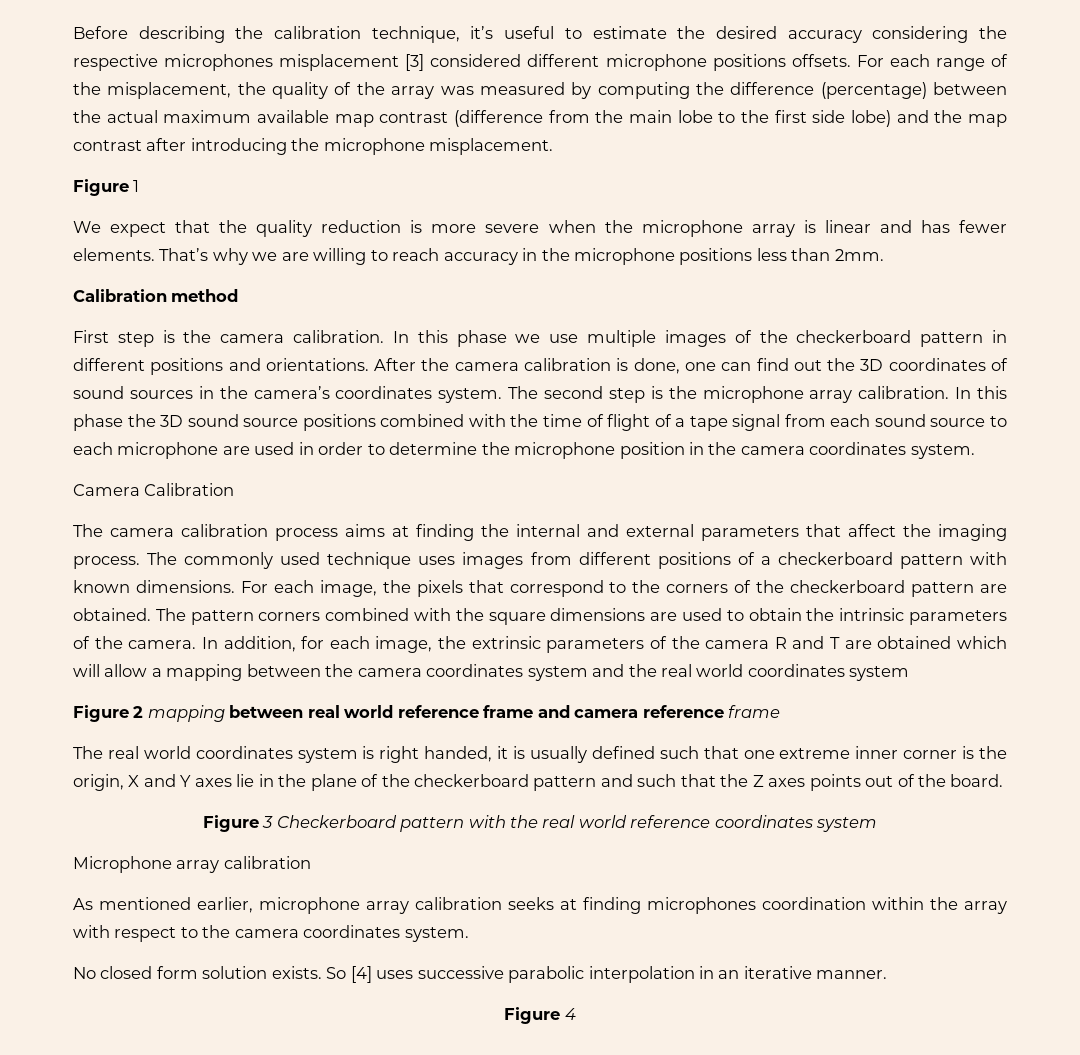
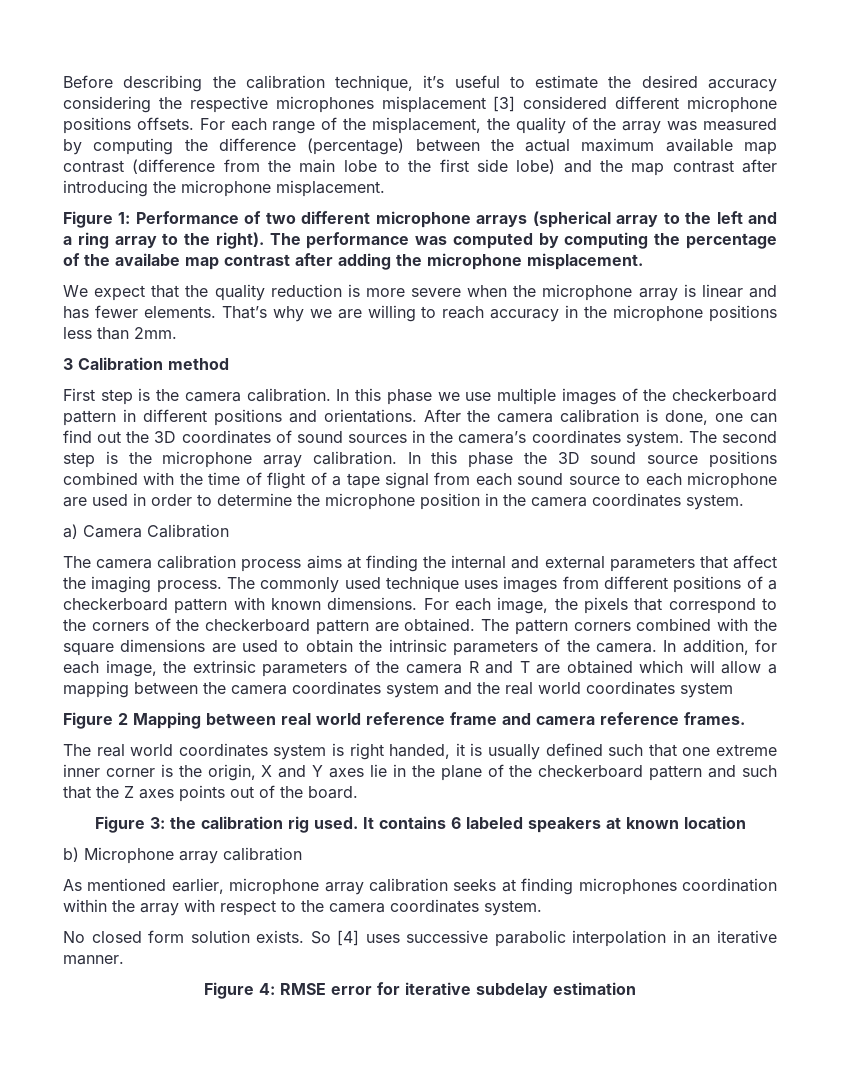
- Figure 1
+ Figure 1: Performance of two different microphone arrays (spherical array to the left and a ring array to the right). The performance was computed by computing the percentage of the availabe map contrast after adding the microphone misplacement.
- Calibration method
+ 3 Calibration method
- Camera Calibration
+ a) Camera Calibration
- Figure 2 mapping between real world reference frame and camera reference frame
+ Figure 2 Mapping between real world reference frame and camera reference frames.
- Figure 3 Checkerboard pattern with the real world reference coordinates system
- Microphone array calibration
+ Figure 3: the calibration rig used. It contains 6 labeled speakers at known location
+ b) Microphone array calibration
- Figure 4
+ Figure 4: RMSE error for iterative subdelay estimation

